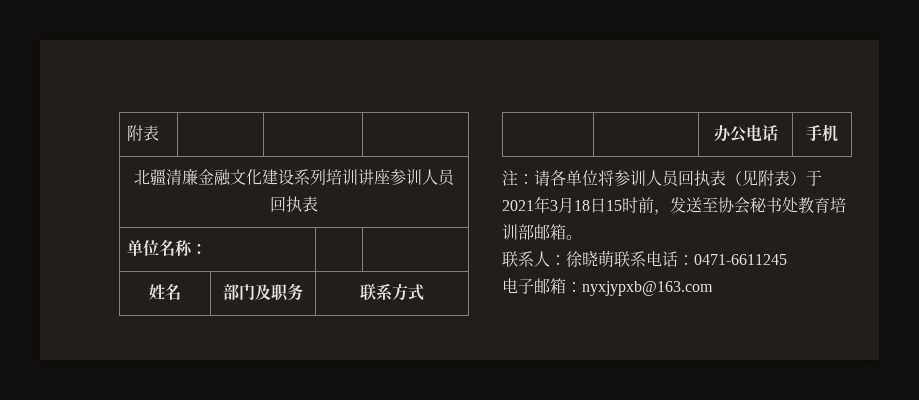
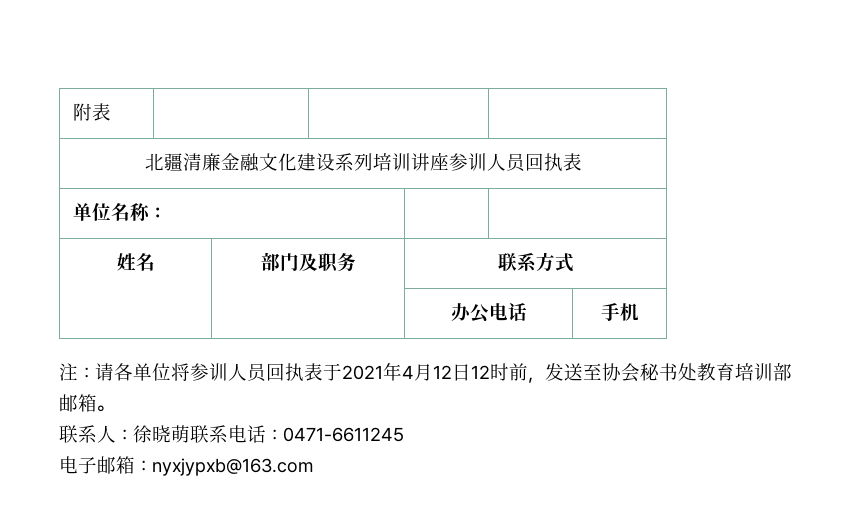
- 注：请各单位将参训人员回执表（见附表）于2021年3月18日15时前，发送至协会秘书处教育培训部邮箱。
+ 注：请各单位将参训人员回执表于2021年4月12日12时前，发送至协会秘书处教育培训部邮箱。

